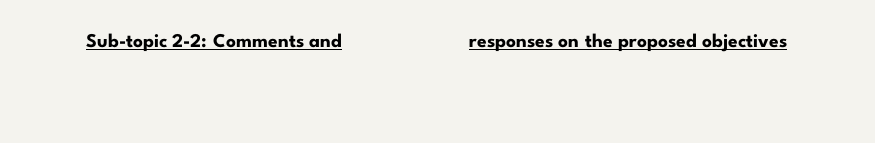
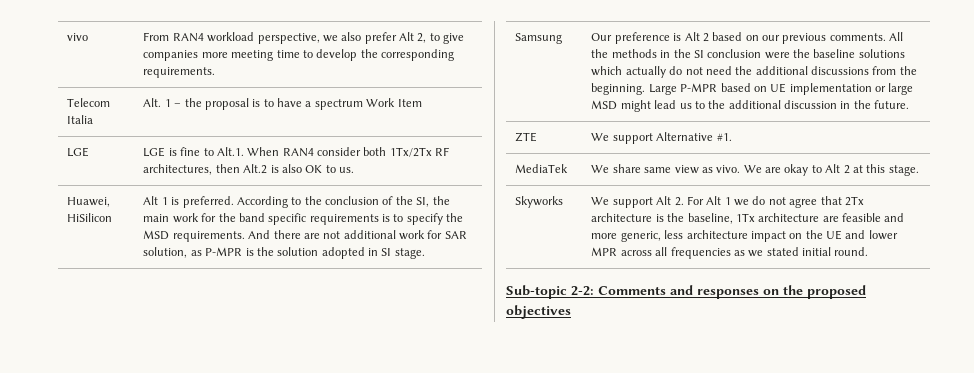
+ vivo | From RAN4 workload perspective, we also prefer Alt 2, to give companies more meeting time to develop the corresponding requirements.
+ Telecom Italia | Alt. 1 – the proposal is to have a spectrum Work Item
+ LGE | LGE is fine to Alt.1. When RAN4 consider both 1Tx/2Tx RF architectures, then Alt.2 is also OK to us.
+ Huawei, HiSilicon | Alt 1 is preferred. According to the conclusion of the SI, the main work for the band specific requirements is to specify the MSD requirements. And there are not additional work for SAR solution, as P-MPR is the solution adopted in SI stage.
+ Samsung | Our preference is Alt 2 based on our previous comments. All the methods in the SI conclusion were the baseline solutions which actually do not need the additional discussions from the beginning. Large P-MPR based on UE implementation or large MSD might lead us to the additional discussion in the future.
+ ZTE | We support Alternative #1.
+ MediaTek | We share same view as vivo. We are okay to Alt 2 at this stage.
+ Skyworks | We support Alt 2. For Alt 1 we do not agree that 2Tx architecture is the baseline, 1Tx architecture are feasible and more generic, less architecture impact on the UE and lower MPR across all frequencies as we stated initial round.

